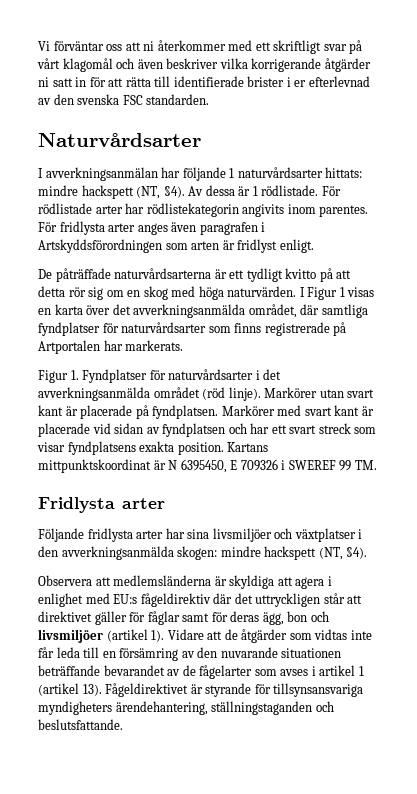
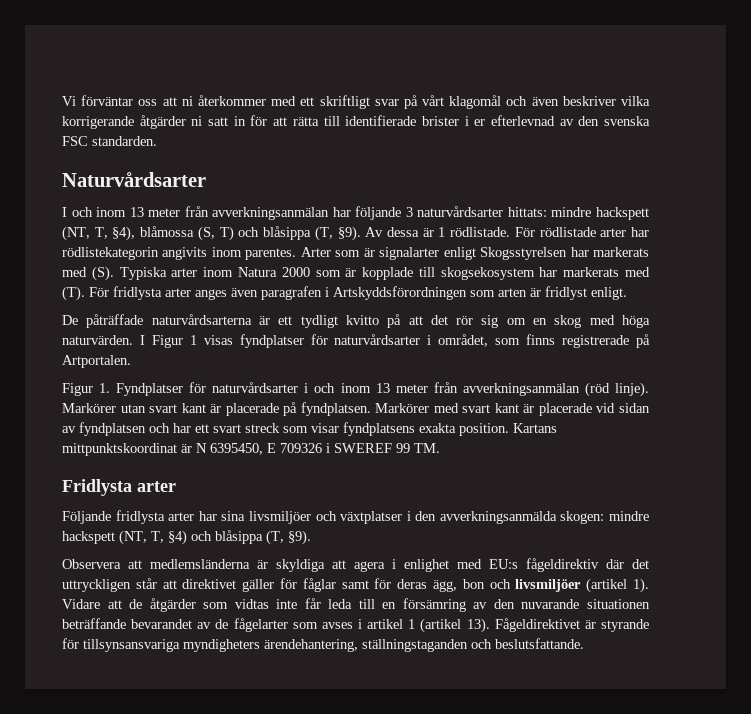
- I avverkningsanmälan har följande 1 naturvårdsarter hittats: mindre hackspett (NT, §4).
+ I och inom 13 meter från avverkningsanmälan har följande 3 naturvårdsarter hittats: mindre hackspett (NT, T, §4), blåmossa (S, T) och blåsippa (T, §9).
- För fridlysta arter anges även paragrafen i Artskyddsförordningen som arten är fridlyst enligt.
+ Arter som är signalarter enligt Skogsstyrelsen har markerats med (S). Typiska arter inom Natura 2000 som är kopplade till skogsekosystem har markerats med (T). För fridlysta arter anges även paragrafen i Artskyddsförordningen som arten är fridlyst enligt.
- De påträffade naturvårdsarterna är ett tydligt kvitto på att detta rör sig om en skog med höga naturvärden.
+ De påträffade naturvårdsarterna är ett tydligt kvitto på att det rör sig om en skog med höga naturvärden.
- I Figur 1 visas en karta över det avverkningsanmälda området, där samtliga fyndplatser för naturvårdsarter som finns registrerade på Artportalen har markerats.
+ I Figur 1 visas fyndplatser för naturvårdsarter i området, som finns registrerade på Artportalen.
- Figur 1. Fyndplatser för naturvårdsarter i det avverkningsanmälda området (röd linje).
+ Figur 1. Fyndplatser för naturvårdsarter i och inom 13 meter från avverkningsanmälan (röd linje).
- Följande fridlysta arter har sina livsmiljöer och växtplatser i den avverkningsanmälda skogen: mindre hackspett (NT, §4).
+ Följande fridlysta arter har sina livsmiljöer och växtplatser i den avverkningsanmälda skogen: mindre hackspett (NT, T, §4) och blåsippa (T, §9).

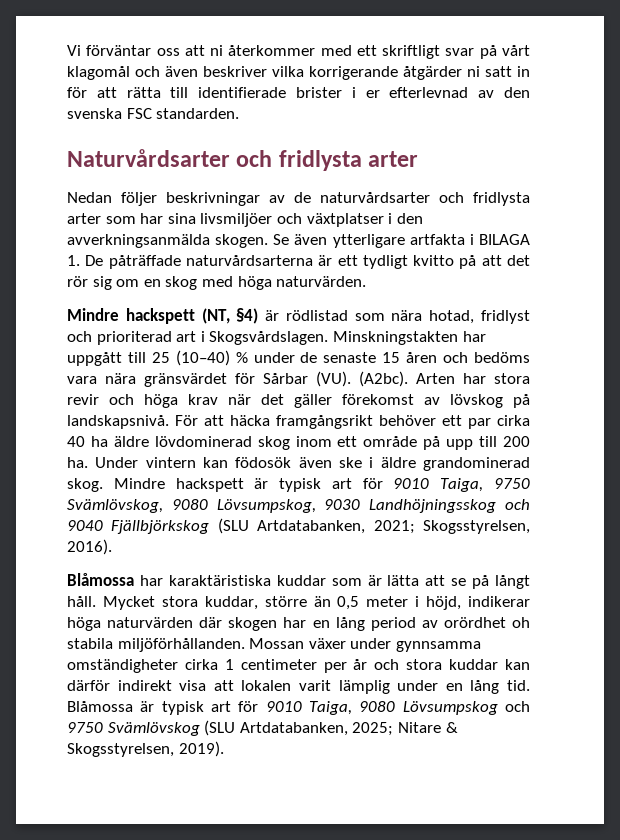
- Naturvårdsarter
- I och inom 13 meter från avverkningsanmälan har följande 3 naturvårdsarter hittats: mindre hackspett (NT, T, §4), blåmossa (S, T) och blåsippa (T, §9). Av dessa är 1 rödlistade. För rödlistade arter har rödlistekategorin angivits inom parentes. Arter som är signalarter enligt Skogsstyrelsen har markerats med (S). Typiska arter inom Natura 2000 som är kopplade till skogsekosystem har markerats med (T). För fridlysta arter anges även paragrafen i Artskyddsförordningen som arten är fridlyst enligt.
- De påträffade naturvårdsarterna är ett tydligt kvitto på att det rör sig om en skog med höga naturvärden. I Figur 1 visas fyndplatser för naturvårdsarter i området, som finns registrerade på Artportalen.
- Figur 1. Fyndplatser för naturvårdsarter i och inom 13 meter från avverkningsanmälan (röd linje). Markörer utan svart kant är placerade på fyndplatsen. Markörer med svart kant är placerade vid sidan av fyndplatsen och har ett svart streck som visar fyndplatsens exakta position. Kartans mittpunktskoordinat är N 6395450, E 709326 i SWEREF 99 TM.
- Fridlysta arter
- Följande fridlysta arter har sina livsmiljöer och växtplatser i den avverkningsanmälda skogen: mindre hackspett (NT, T, §4) och blåsippa (T, §9).
- Observera att medlemsländerna är skyldiga att agera i enlighet med EU:s fågeldirektiv där det uttryckligen står att direktivet gäller för fåglar samt för deras ägg, bon och livsmiljöer (artikel 1). Vidare att de åtgärder som vidtas inte får leda till en försämring av den nuvarande situationen beträffande bevarandet av de fågelarter som avses i artikel 1 (artikel 13). Fågeldirektivet är styrande för tillsynsansvariga myndigheters ärendehantering, ställningstaganden och beslutsfattande.
+ Naturvårdsarter och fridlysta arter
+ Nedan följer beskrivningar av de naturvårdsarter och fridlysta arter som har sina livsmiljöer och växtplatser i den avverkningsanmälda skogen. Se även ytterligare artfakta i BILAGA 1. De påträffade naturvårdsarterna är ett tydligt kvitto på att det rör sig om en skog med höga naturvärden.
+ Mindre hackspett (NT, §4) är rödlistad som nära hotad, fridlyst och prioriterad art i Skogsvårdslagen. Minskningstakten har uppgått till 25 (10–40) % under de senaste 15 åren och bedöms vara nära gränsvärdet för Sårbar (VU). (A2bc). Arten har stora revir och höga krav när det gäller förekomst av lövskog på landskapsnivå. För att häcka framgångsrikt behöver ett par cirka 40 ha äldre lövdominerad skog inom ett område på upp till 200 ha. Under vintern kan födosök även ske i äldre grandominerad skog. Mindre hackspett är typisk art för 9010 Taiga, 9750 Svämlövskog, 9080 Lövsumpskog, 9030 Landhöjningsskog och 9040 Fjällbjörkskog (SLU Artdatabanken, 2021; Skogsstyrelsen, 2016).
+ Blåmossa har karaktäristiska kuddar som är lätta att se på långt håll. Mycket stora kuddar, större än 0,5 meter i höjd, indikerar höga naturvärden där skogen har en lång period av orördhet oh stabila miljöförhållanden. Mossan växer under gynnsamma omständigheter cirka 1 centimeter per år och stora kuddar kan därför indirekt visa att lokalen varit lämplig under en lång tid. Blåmossa är typisk art för 9010 Taiga, 9080 Lövsumpskog och 9750 Svämlövskog (SLU Artdatabanken, 2025; Nitare & Skogsstyrelsen, 2019).

